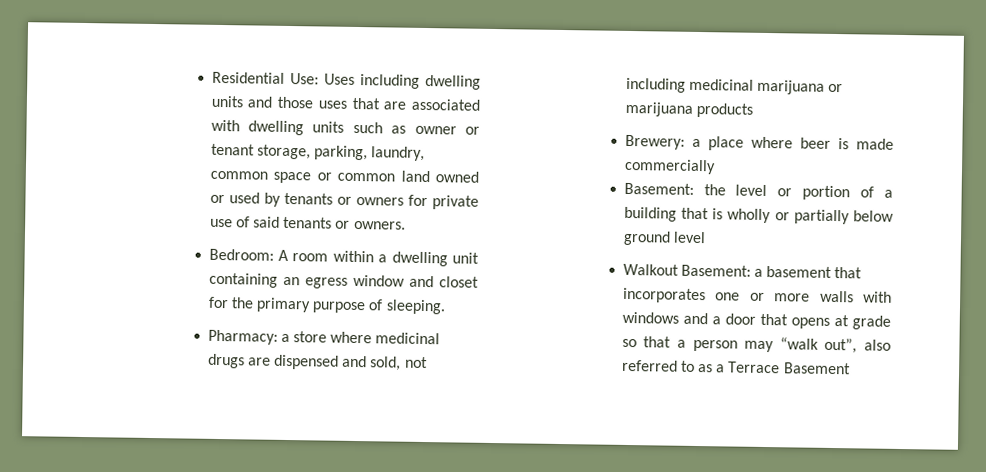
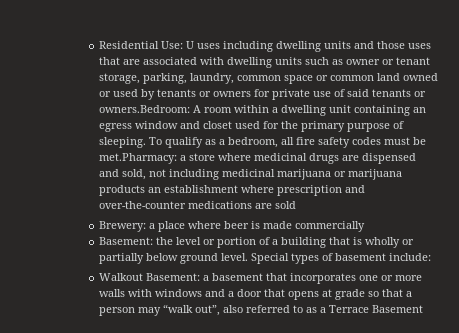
- Uses including dwelling units and those uses that are associated with dwelling units such as owner or tenant storage, parking, laundry, common space or common land owned or used by tenants or owners for private use of said tenants or owners.
- Bedroom:
+ U uses including dwelling units and those uses that are associated with dwelling units such as owner or tenant storage, parking, laundry, common space or common land owned or used by tenants or owners for private use of said tenants or owners.Bedroom:
- A room within a dwelling unit containing an egress window and closet for the primary purpose of sleeping.
- Pharmacy:
+ A room within a dwelling unit containing an egress window and closet used for the primary purpose of sleeping. To qualify as a bedroom, all fire safety codes must be met.Pharmacy:
- a store where medicinal drugs are dispensed and sold, not including medicinal marijuana or marijuana products
+ a store where medicinal drugs are dispensed and sold, not including medicinal marijuana or marijuana products an establishment where prescription and over-the-counter medications are sold
- Basement: the level or portion of a building that is wholly or partially below ground level
+ Basement: the level or portion of a building that is wholly or partially below ground level. Special types of basement include:

